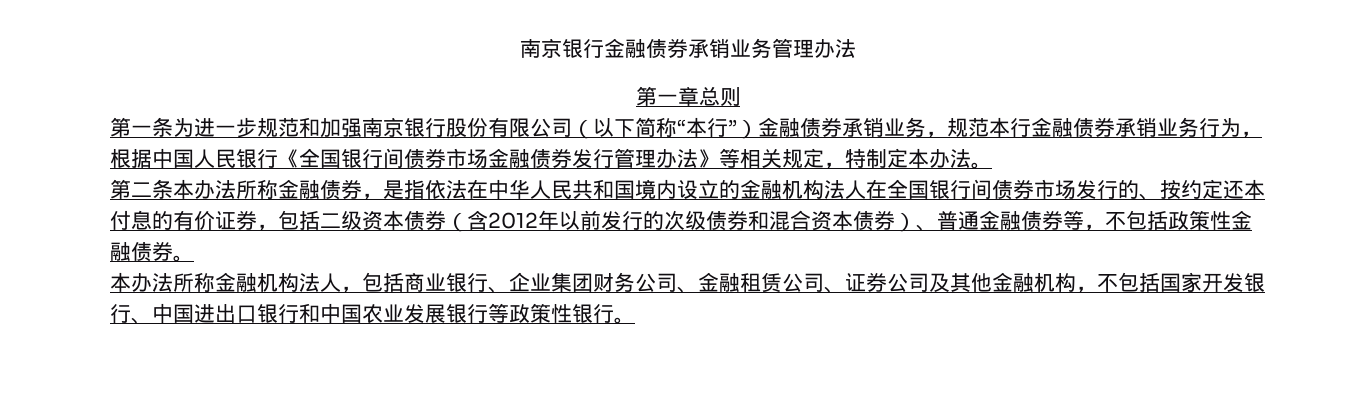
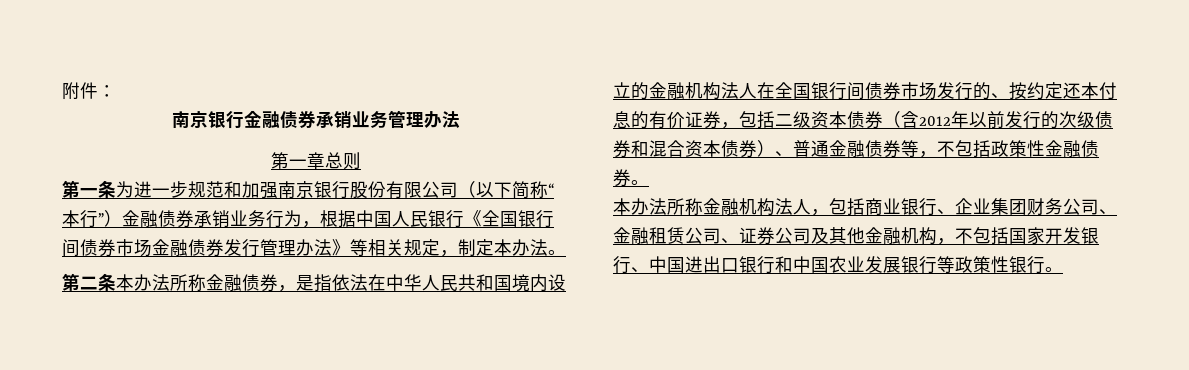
+ 附件：
- 第一条为进一步规范和加强南京银行股份有限公司（以下简称“本行”）金融债券承销业务，规范本行金融债券承销业务行为，根据中国人民银行《全国银行间债券市场金融债券发行管理办法》等相关规定，特制定本办法。
+ 第一条为进一步规范和加强南京银行股份有限公司（以下简称“本行”）金融债券承销业务行为，根据中国人民银行《全国银行间债券市场金融债券发行管理办法》等相关规定，制定本办法。

